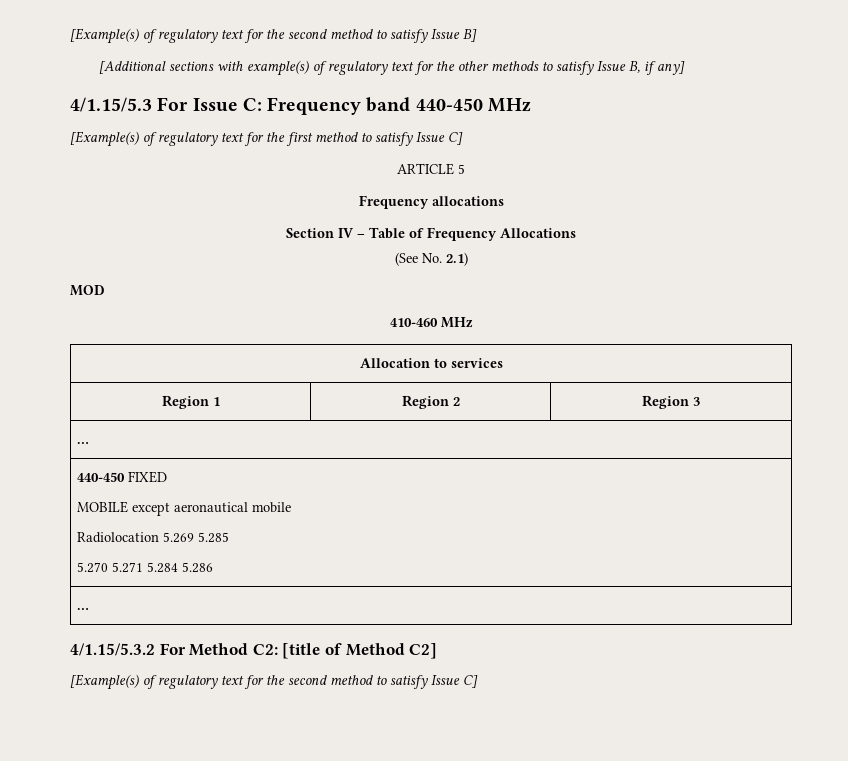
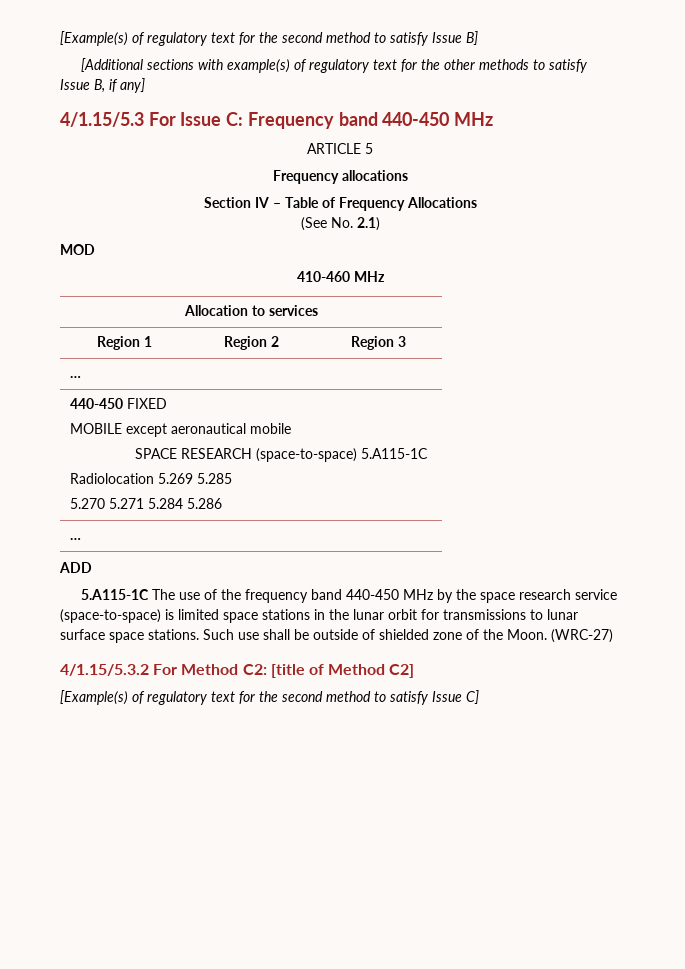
- [Example(s) of regulatory text for the first method to satisfy Issue C]
  440-450 FIXED
  MOBILE except aeronautical mobile
+ SPACE RESEARCH (space-to-space) 5.A115-1C
+ ADD
+ 5.A115-1C The use of the frequency band 440-450 MHz by the space research service (space-to-space) is limited space stations in the lunar orbit for transmissions to lunar surface space stations. Such use shall be outside of shielded zone of the Moon. (WRC-27)

